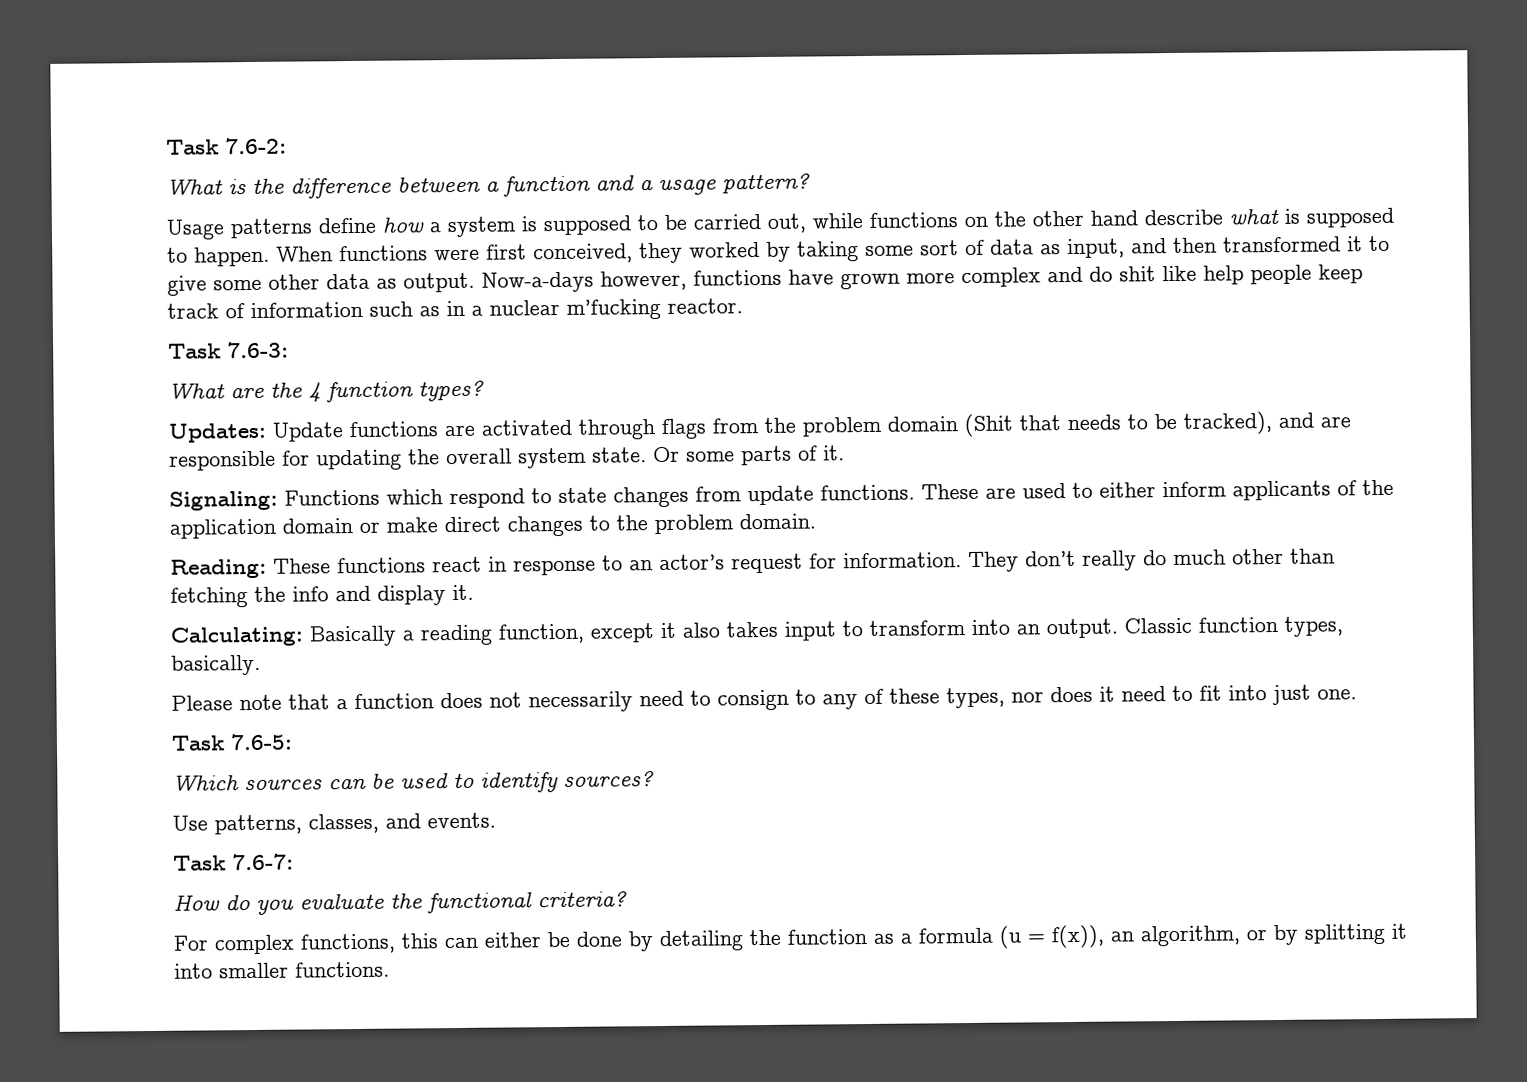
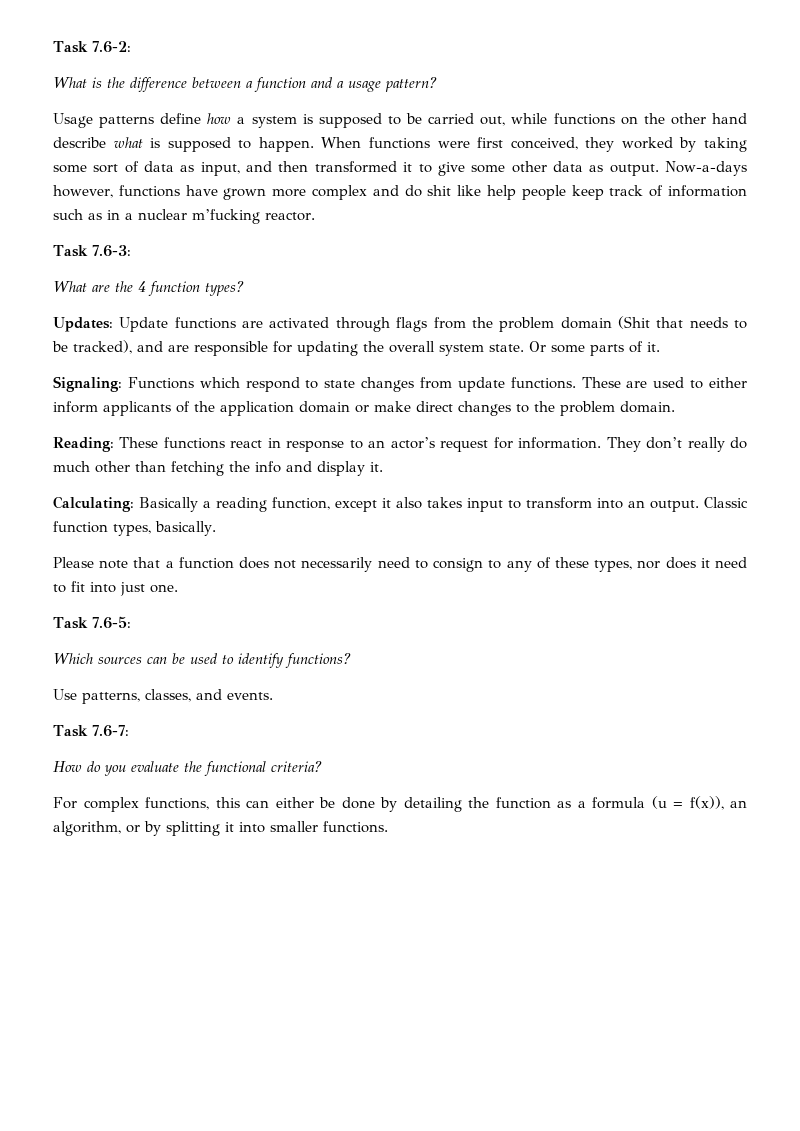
- Which sources can be used to identify sources?
+ Which sources can be used to identify functions?

